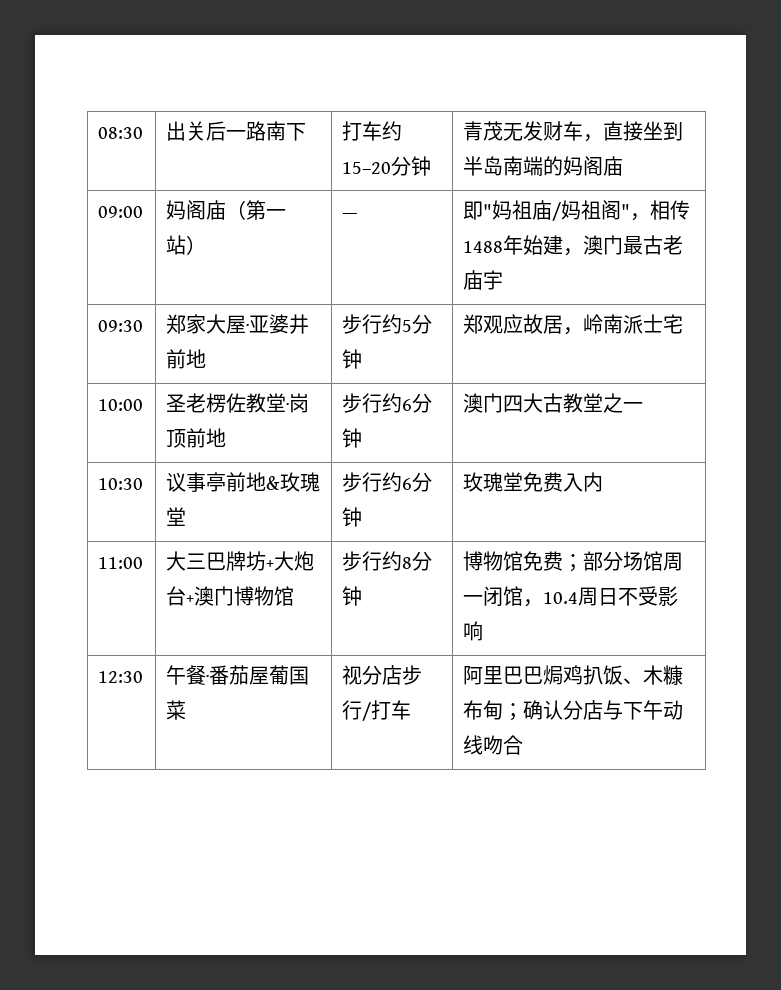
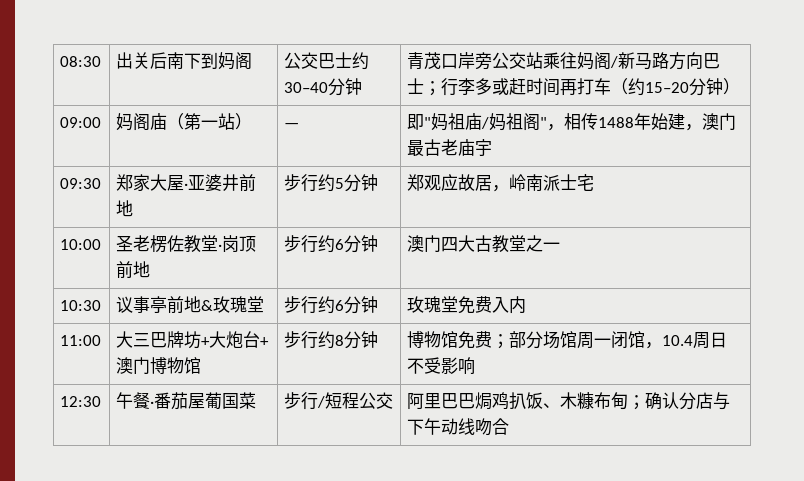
- 08:30 | 出关后一路南下 | 打车约15–20分钟 | 青茂无发财车，直接坐到半岛南端的妈阁庙
+ 08:30 | 出关后南下到妈阁 | 公交巴士约30–40分钟 | 青茂口岸旁公交站乘往妈阁/新马路方向巴士；行李多或赶时间再打车（约15–20分钟）
- 12:30 | 午餐·番茄屋葡国菜 | 视分店步行/打车 | 阿里巴巴焗鸡扒饭、木糠布甸；确认分店与下午动线吻合
+ 12:30 | 午餐·番茄屋葡国菜 | 步行/短程公交 | 阿里巴巴焗鸡扒饭、木糠布甸；确认分店与下午动线吻合

